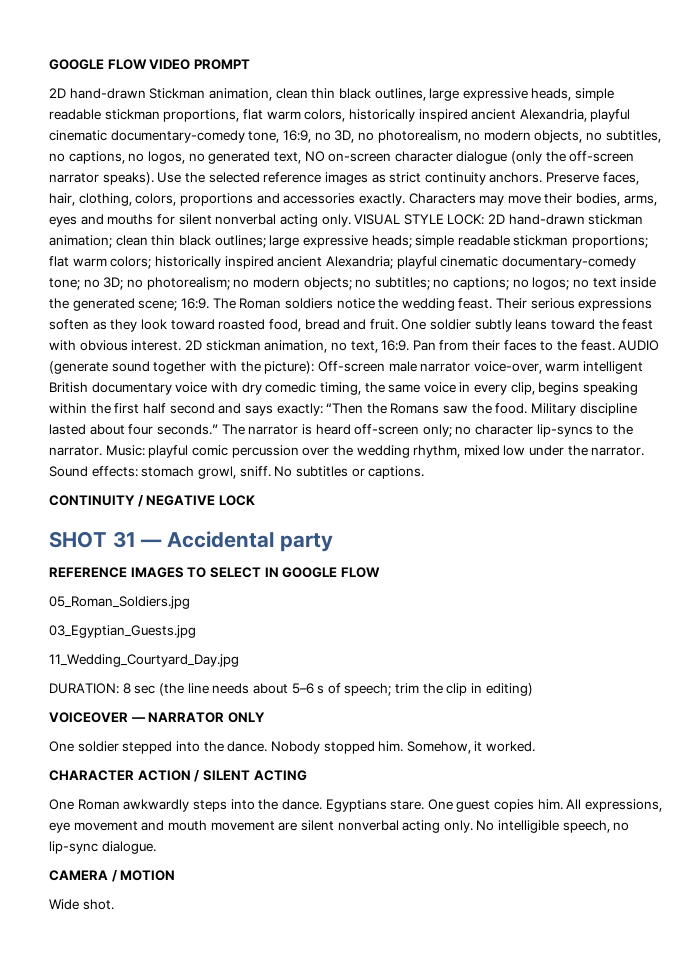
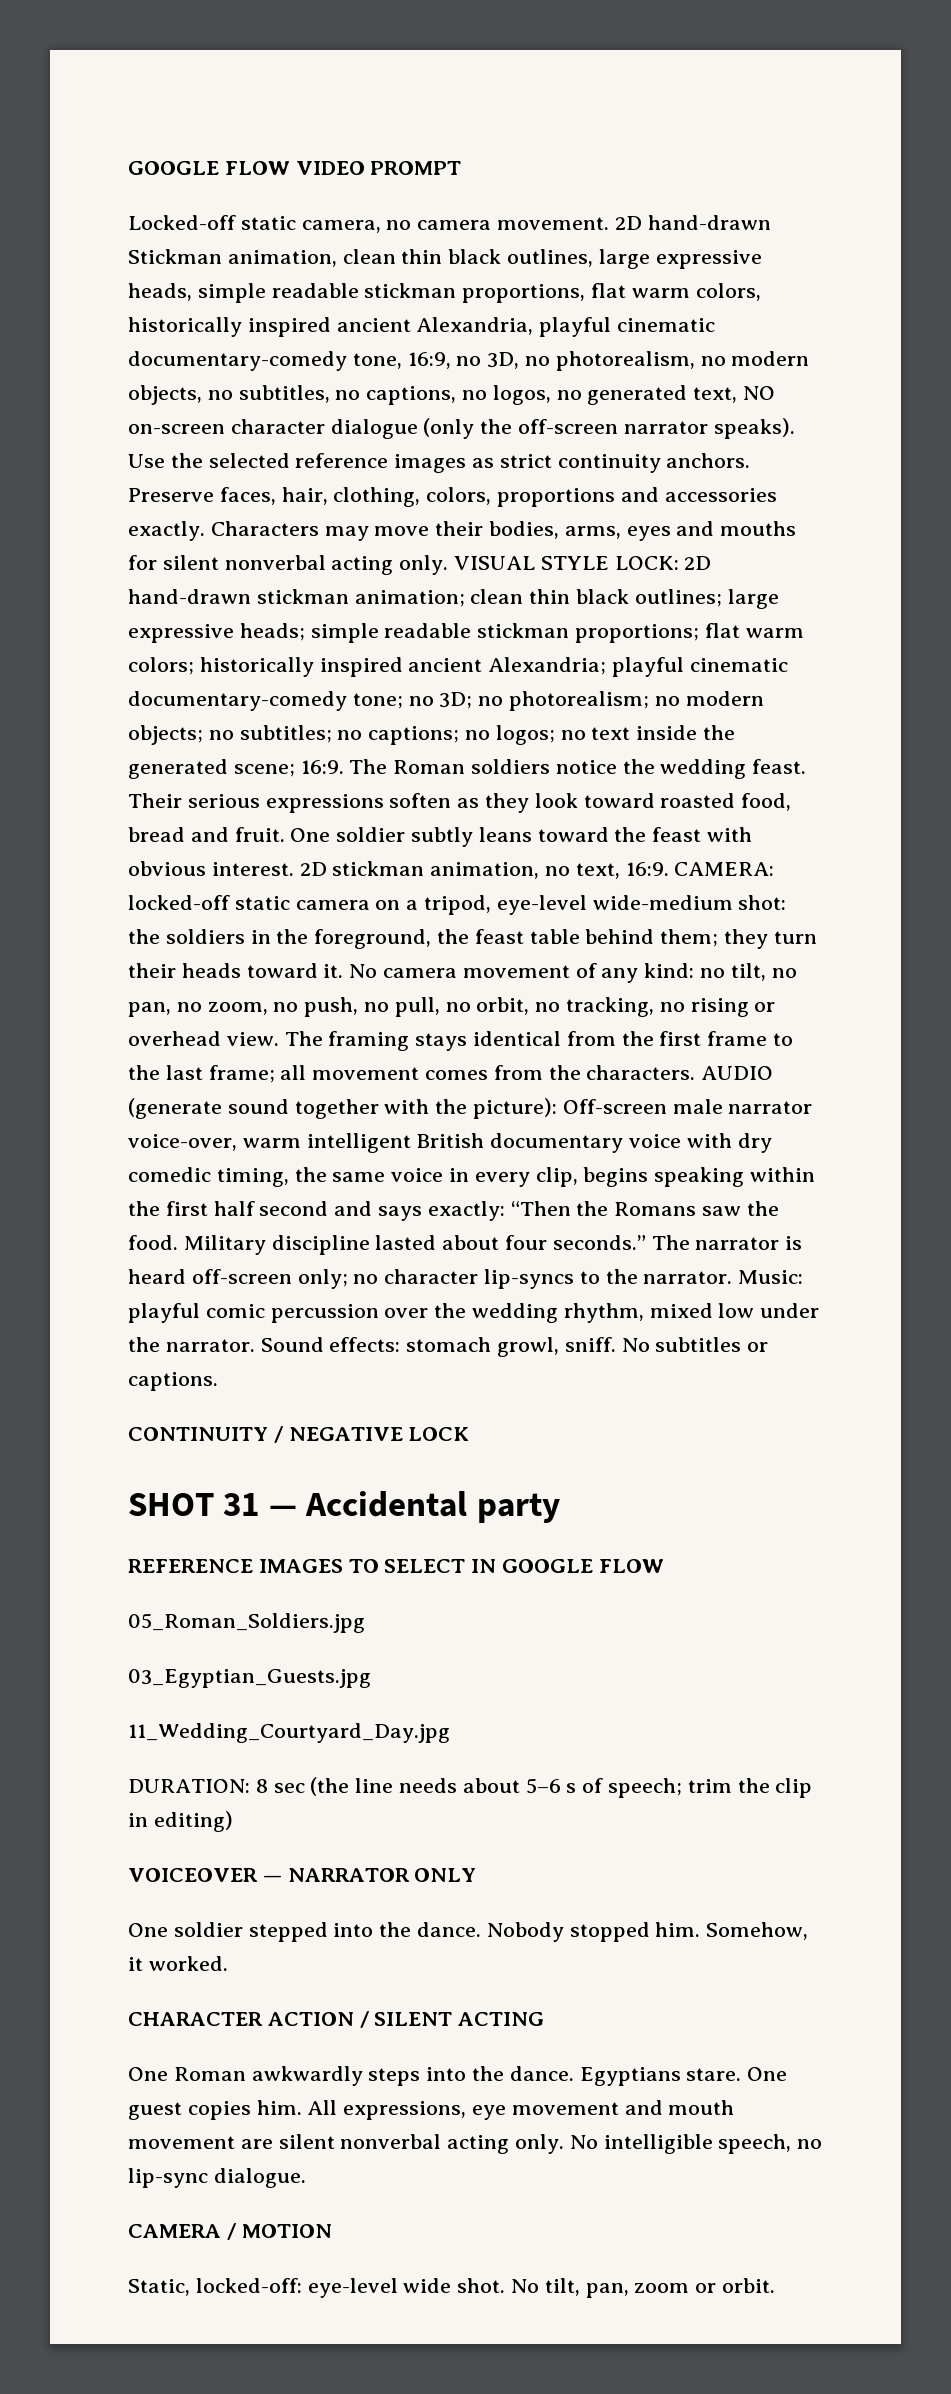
+ Locked-off static camera, no camera movement.
- Pan from their faces to the feast.
+ CAMERA: locked-off static camera on a tripod, eye-level wide-medium shot: the soldiers in the foreground, the feast table behind them; they turn their heads toward it. No camera movement of any kind: no tilt, no pan, no zoom, no push, no pull, no orbit, no tracking, no rising or overhead view. The framing stays identical from the first frame to the last frame; all movement comes from the characters.
- Wide shot.
+ Static, locked-off: eye-level wide shot. No tilt, pan, zoom or orbit.

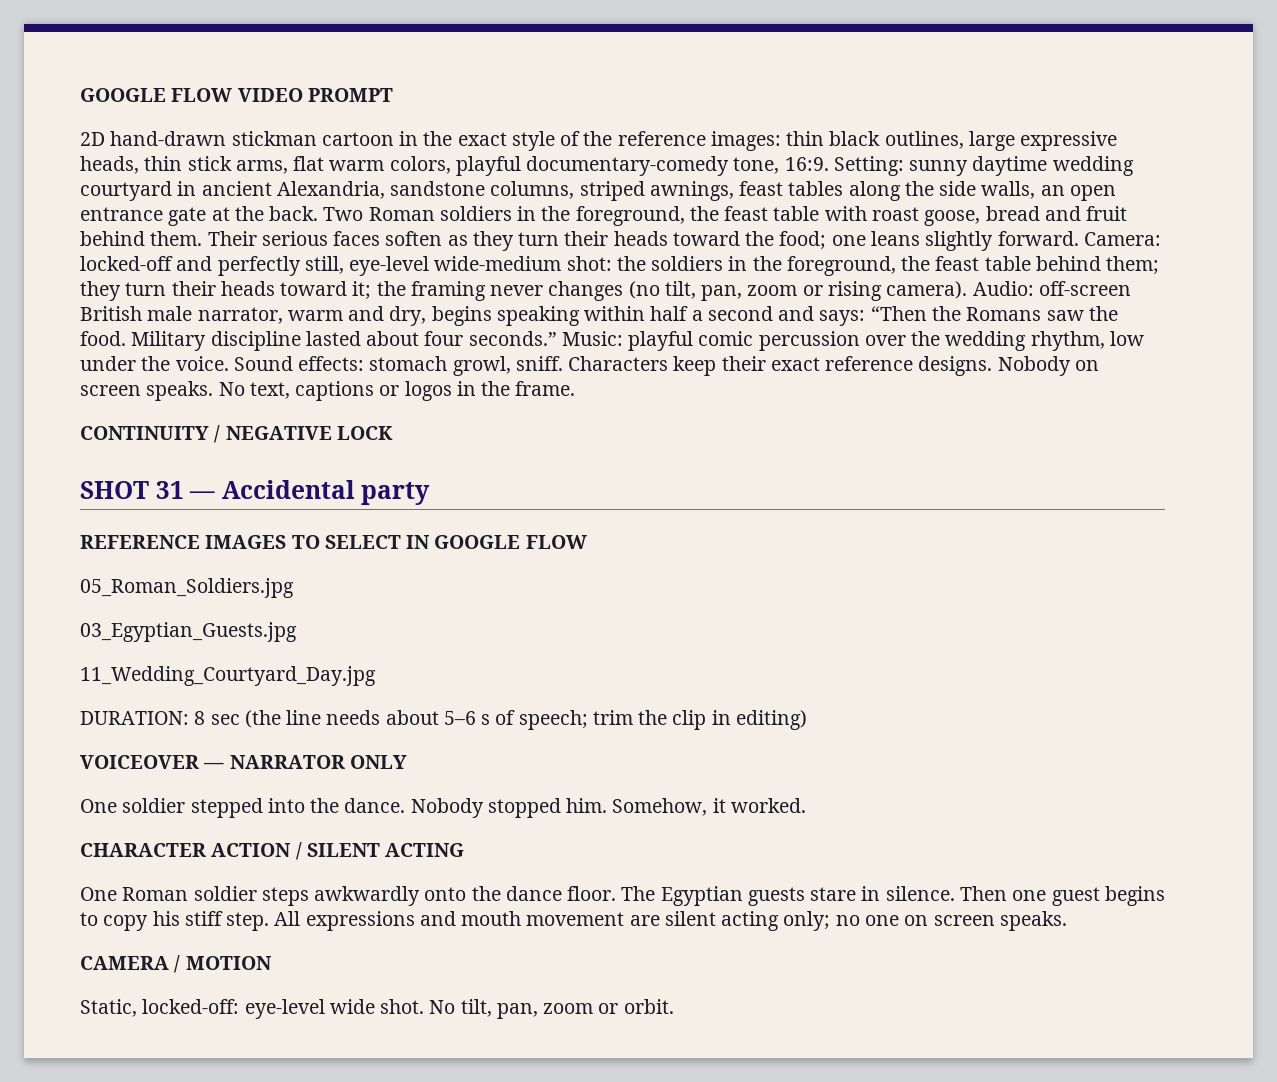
- Locked-off static camera, no camera movement. 2D hand-drawn Stickman animation, clean thin black outlines, large expressive heads, simple readable stickman proportions, flat warm colors, historically inspired ancient Alexandria, playful cinematic documentary-comedy tone, 16:9, no 3D, no photorealism, no modern objects, no subtitles, no captions, no logos, no generated text, NO on-screen character dialogue (only the off-screen narrator speaks). Use the selected reference images as strict continuity anchors. Preserve faces, hair, clothing, colors, proportions and accessories exactly. Characters may move their bodies, arms, eyes and mouths for silent nonverbal acting only. VISUAL STYLE LOCK: 2D hand-drawn stickman animation; clean thin black outlines; large expressive heads; simple readable stickman proportions; flat warm colors; historically inspired ancient Alexandria; playful cinematic documentary-comedy tone; no 3D; no photorealism; no modern objects; no subtitles; no captions; no logos; no text inside the generated scene; 16:9. The Roman soldiers notice the wedding feast.
+ 2D hand-drawn stickman cartoon in the exact style of the reference images: thin black outlines, large expressive heads, thin stick arms, flat warm colors, playful documentary-comedy tone, 16:9. Setting: sunny daytime wedding courtyard in ancient Alexandria, sandstone columns, striped awnings, feast tables along the side walls, an open entrance gate at the back. Two Roman soldiers in the foreground, the feast table with roast goose, bread and fruit behind them.
- Their serious expressions soften as they look toward roasted food, bread and fruit. One soldier subtly leans toward the feast with obvious interest. 2D stickman animation, no text, 16:9. CAMERA: locked-off static camera on a tripod, eye-level wide-medium shot: the soldiers in the foreground, the feast table behind them; they turn their heads toward it. No camera movement of any kind: no tilt, no pan, no zoom, no push, no pull, no orbit, no tracking, no rising or overhead view. The framing stays identical from the first frame to the last frame; all movement comes from the characters. AUDIO (generate sound together with the picture): Off-screen male narrator voice-over, warm intelligent British documentary voice with dry comedic timing, the same voice in every clip, begins speaking within the first half second and says exactly: “Then the Romans saw the food.
+ Their serious faces soften as they turn their heads toward the food; one leans slightly forward. Camera: locked-off and perfectly still, eye-level wide-medium shot: the soldiers in the foreground, the feast table behind them; they turn their heads toward it; the framing never changes (no tilt, pan, zoom or rising camera). Audio: off-screen British male narrator, warm and dry, begins speaking within half a second and says: “Then the Romans saw the food.
- The narrator is heard off-screen only; no character lip-syncs to the narrator.
- Music: playful comic percussion over the wedding rhythm, mixed low under the narrator.
+ Music: playful comic percussion over the wedding rhythm, low under the voice.
- No subtitles or captions.
+ Characters keep their exact reference designs. Nobody on screen speaks. No text, captions or logos in the frame.
- One Roman awkwardly steps into the dance. Egyptians stare. One guest copies him. All expressions, eye movement and mouth movement are silent nonverbal acting only. No intelligible speech, no lip-sync dialogue.
+ One Roman soldier steps awkwardly onto the dance floor. The Egyptian guests stare in silence. Then one guest begins to copy his stiff step. All expressions and mouth movement are silent acting only; no one on screen speaks.

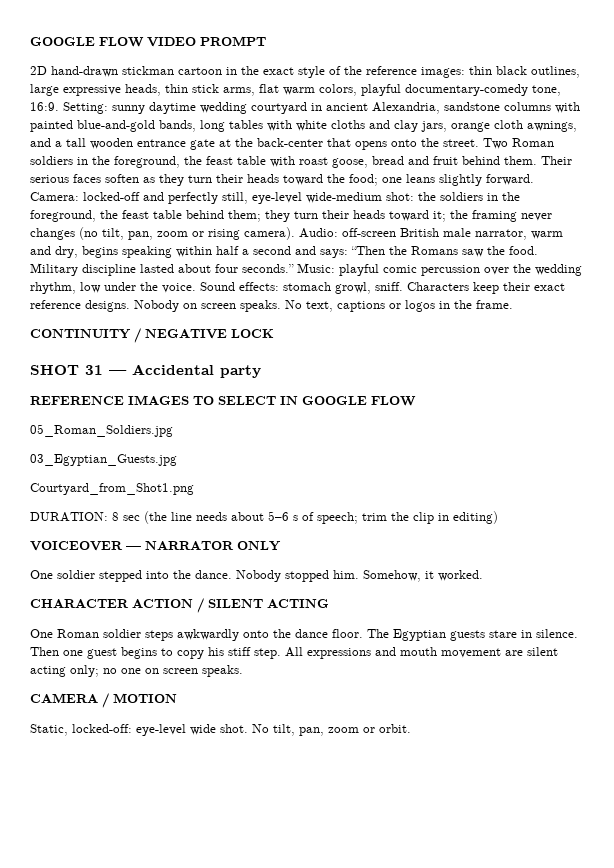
- Setting: sunny daytime wedding courtyard in ancient Alexandria, sandstone columns, striped awnings, feast tables along the side walls, an open entrance gate at the back.
+ Setting: sunny daytime wedding courtyard in ancient Alexandria, sandstone columns with painted blue-and-gold bands, long tables with white cloths and clay jars, orange cloth awnings, and a tall wooden entrance gate at the back-center that opens onto the street.
- 11_Wedding_Courtyard_Day.jpg
+ Courtyard_from_Shot1.png

